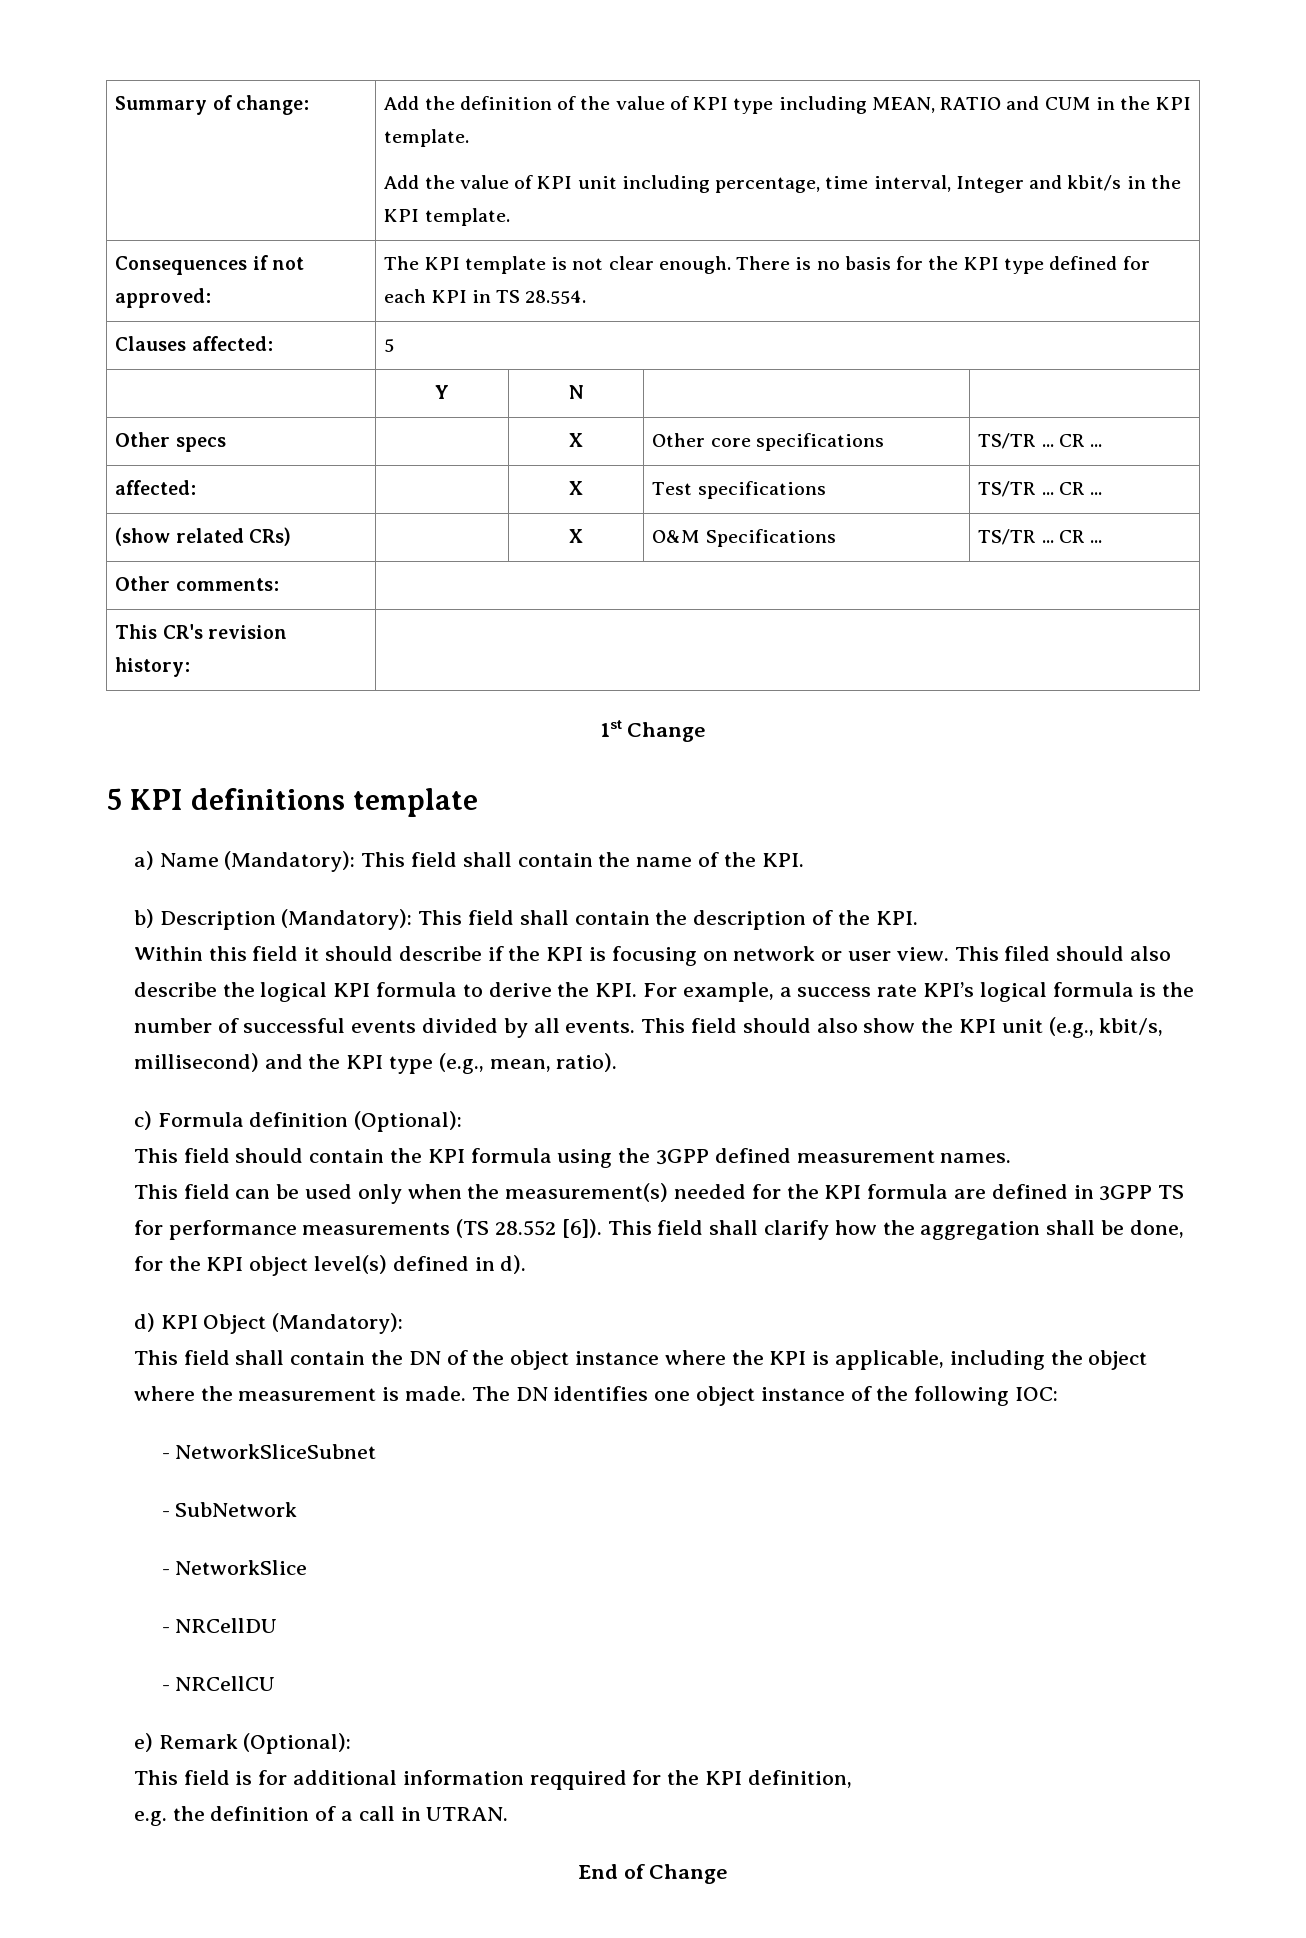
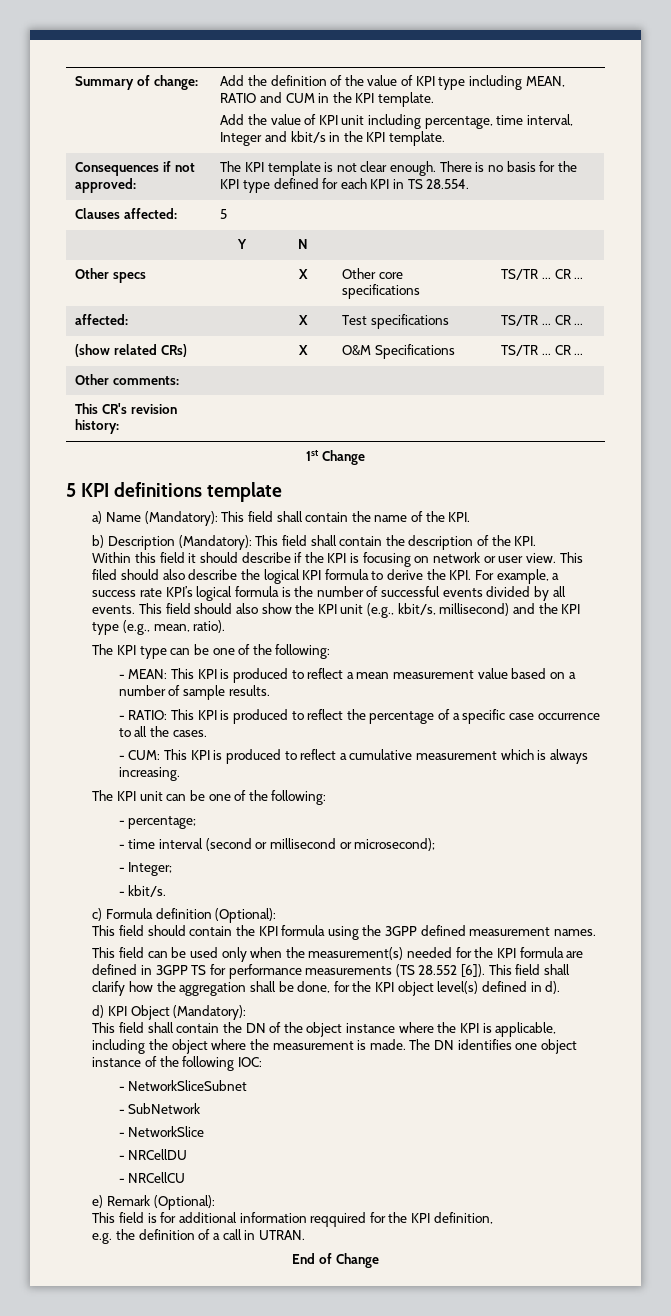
+ The KPI type can be one of the following:
+ - MEAN: This KPI is produced to reflect a mean measurement value based on a number of sample results.
+ - RATIO: This KPI is produced to reflect the percentage of a specific case occurrence to all the cases.
+ - CUM: This KPI is produced to reflect a cumulative measurement which is always increasing.
+ The KPI unit can be one of the following:
+ - percentage;
+ - time interval (second or millisecond or microsecond);
+ - Integer;
+ - kbit/s.

